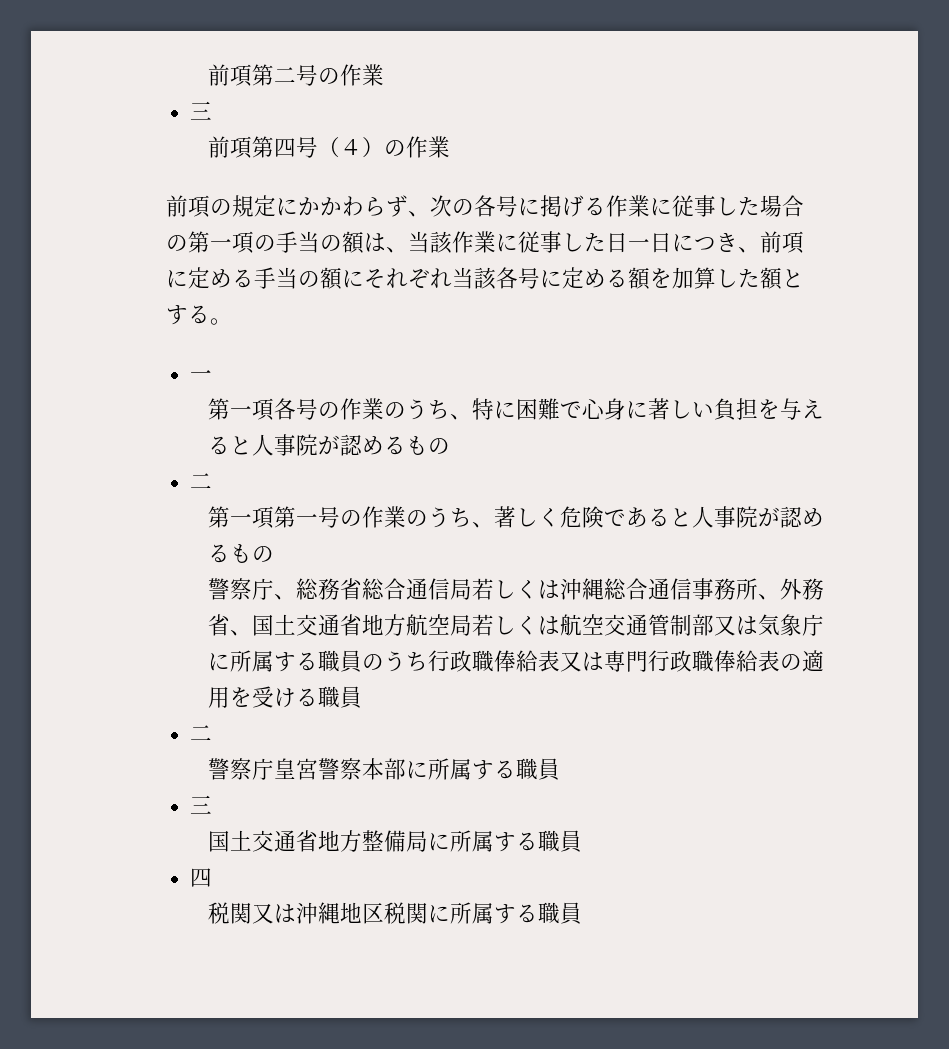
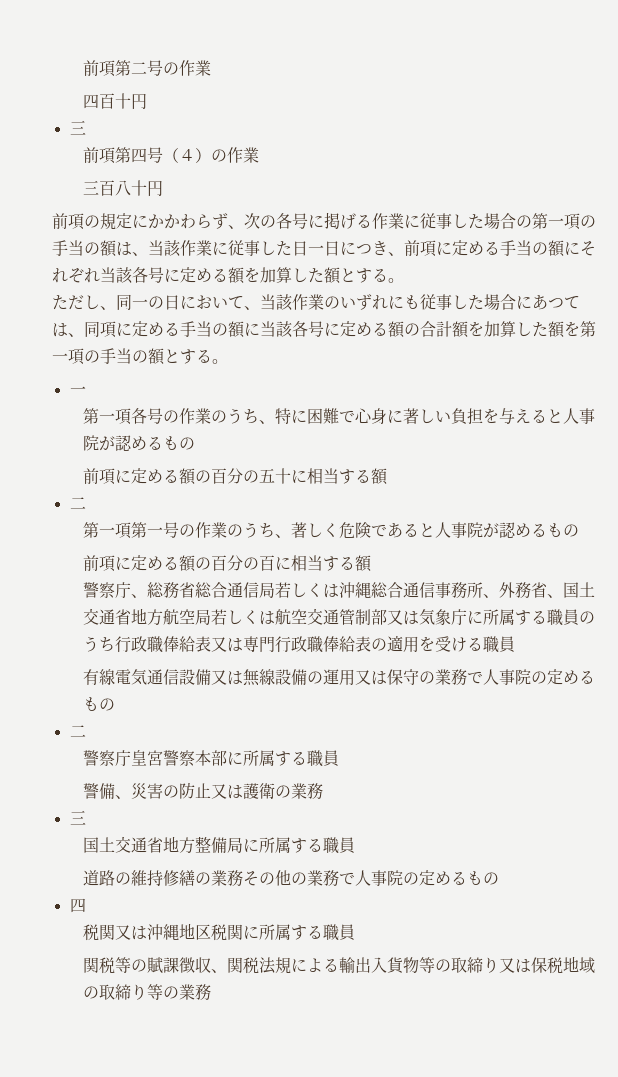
+ 四百十円
+ 三百八十円
+ ただし、同一の日において、当該作業のいずれにも従事した場合にあつては、同項に定める手当の額に当該各号に定める額の合計額を加算した額を第一項の手当の額とする。
+ 前項に定める額の百分の五十に相当する額
+ 前項に定める額の百分の百に相当する額
+ 有線電気通信設備又は無線設備の運用又は保守の業務で人事院の定めるもの
+ 警備、災害の防止又は護衛の業務
+ 道路の維持修繕の業務その他の業務で人事院の定めるもの
+ 関税等の賦課徴収、関税法規による輸出入貨物等の取締り又は保税地域の取締り等の業務

